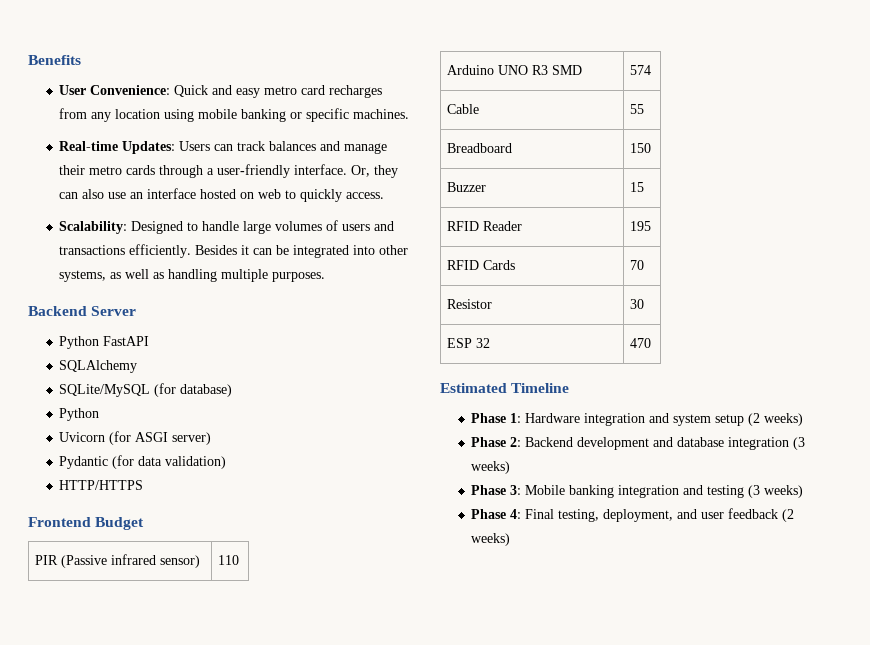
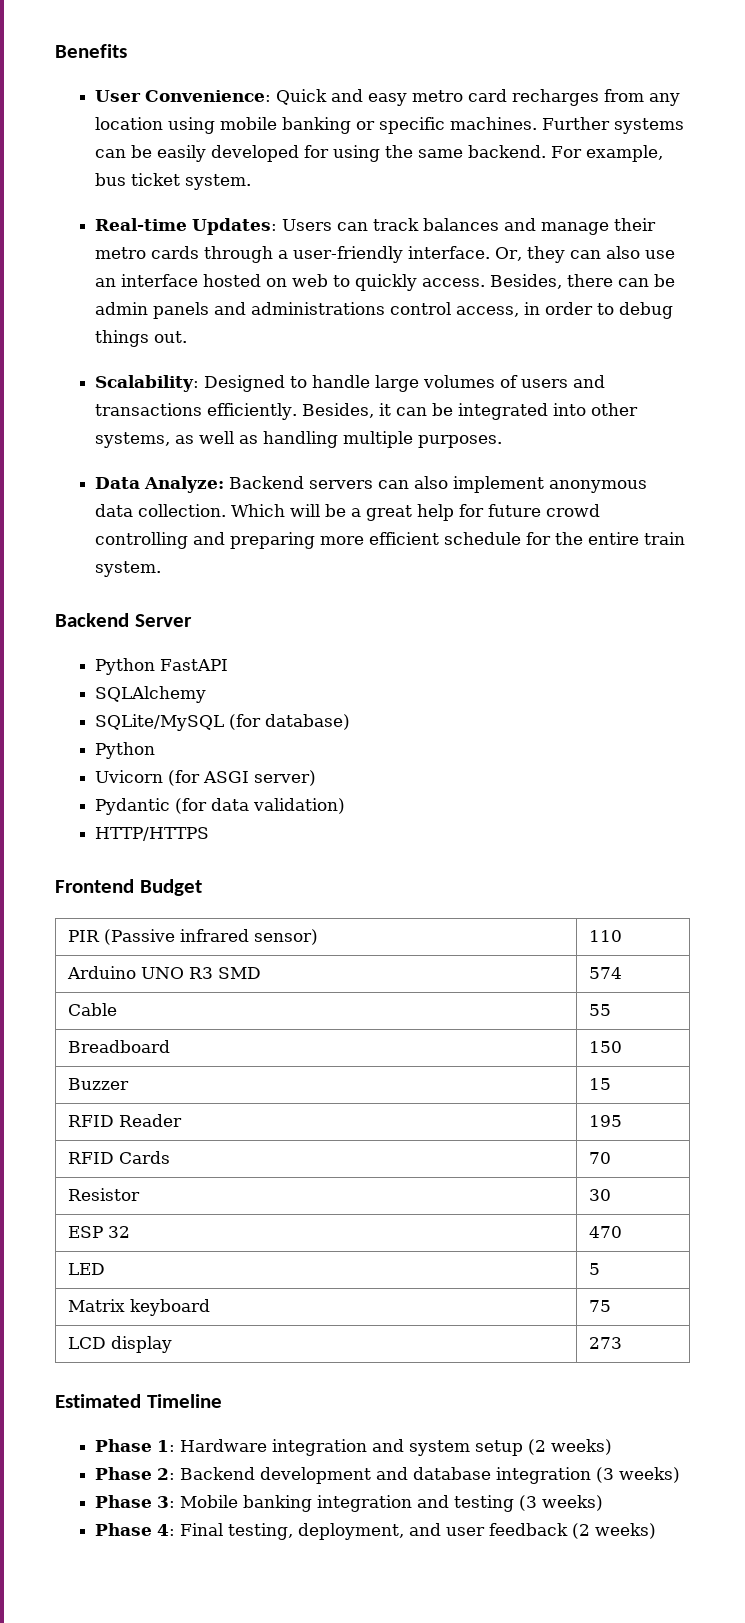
+ Further systems can be easily developed for using the same backend. For example, bus ticket system.
+ Besides, there can be admin panels and administrations control access, in order to debug things out.
- Besides it can be integrated into other systems, as well as handling multiple purposes.
+ Besides, it can be integrated into other systems, as well as handling multiple purposes.
+ Data Analyze: Backend servers can also implement anonymous data collection. Which will be a great help for future crowd controlling and preparing more efficient schedule for the entire train system.
+ LED | 5
+ Matrix keyboard | 75
+ LCD display | 273

